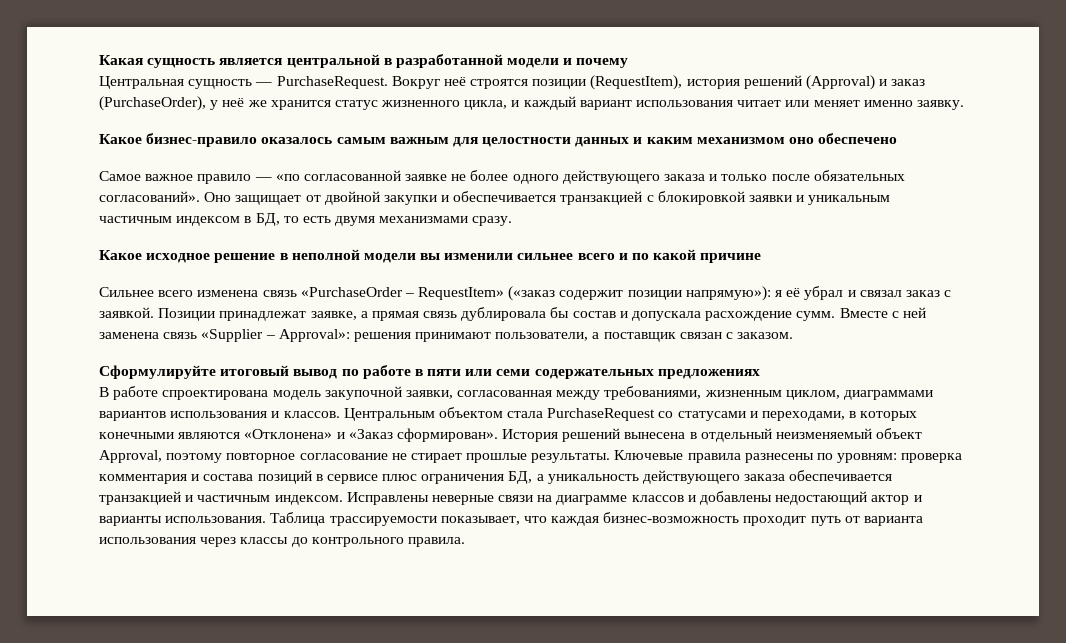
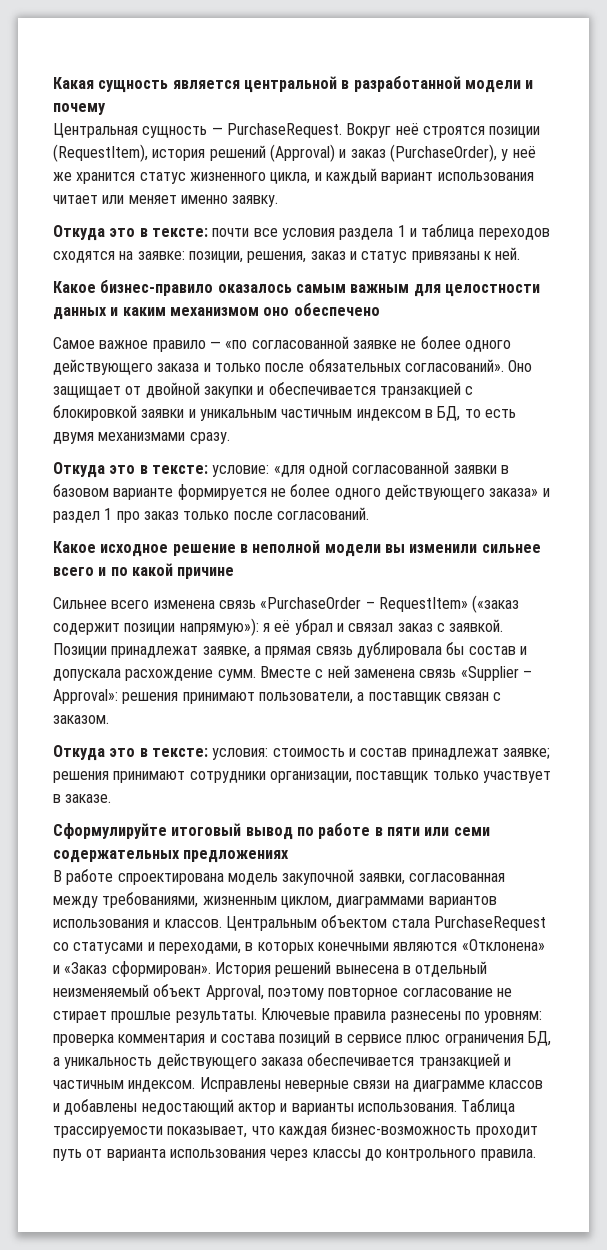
+ Откуда это в тексте: почти все условия раздела 1 и таблица переходов сходятся на заявке: позиции, решения, заказ и статус привязаны к ней.
+ Откуда это в тексте: условие: «для одной согласованной заявки в базовом варианте формируется не более одного действующего заказа» и раздел 1 про заказ только после согласований.
+ Откуда это в тексте: условия: стоимость и состав принадлежат заявке; решения принимают сотрудники организации, поставщик только участвует в заказе.

